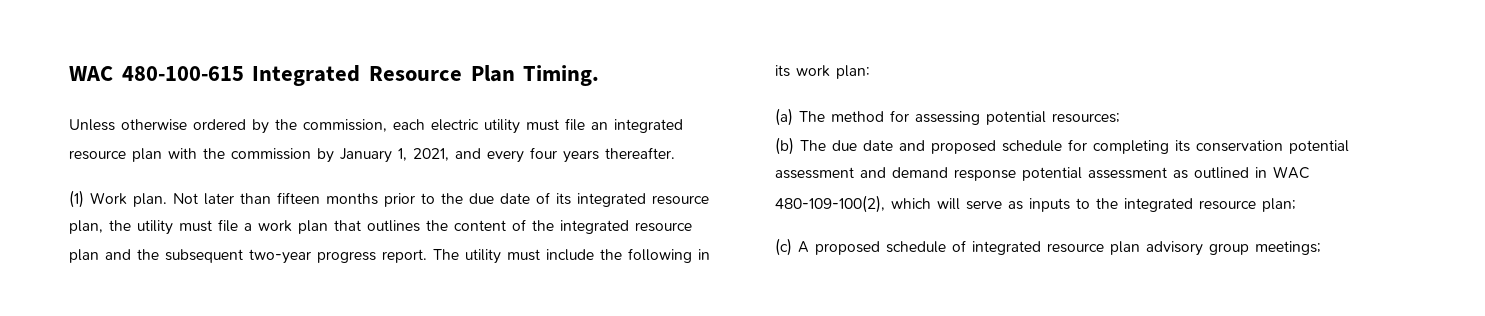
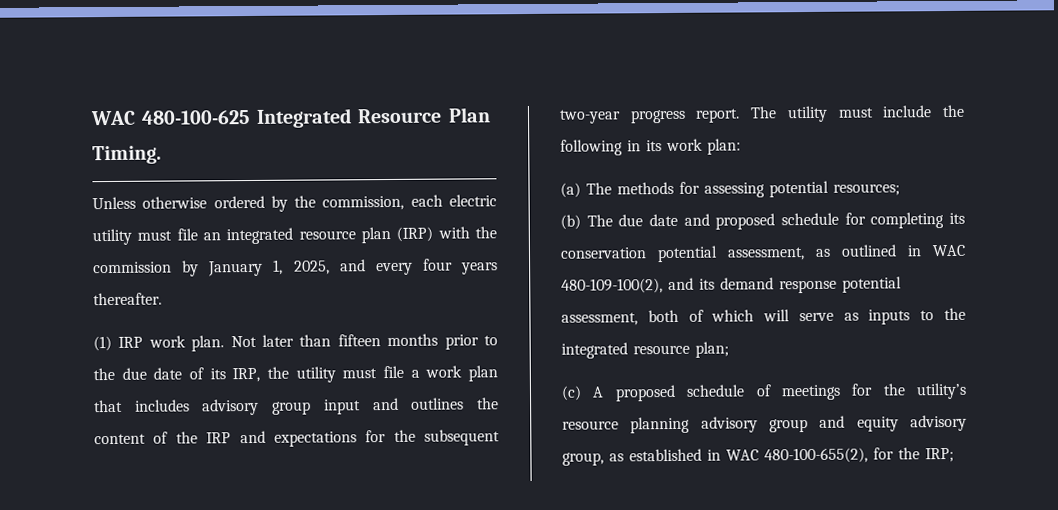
- WAC 480-100-615 Integrated Resource Plan Timing.
+ WAC 480-100-625 Integrated Resource Plan Timing.
- Unless otherwise ordered by the commission, each electric utility must file an integrated resource plan with the commission by January 1, 2021, and every four years thereafter.
+ Unless otherwise ordered by the commission, each electric utility must file an integrated resource plan (IRP) with the commission by January 1, 2025, and every four years thereafter.
- (1) Work plan.
+ (1) IRP work plan.
- Not later than fifteen months prior to the due date of its integrated resource plan, the utility must file a work plan that outlines the content of the integrated resource plan and the subsequent two-year progress report.
+ Not later than fifteen months prior to the due date of its IRP, the utility must file a work plan that includes advisory group input and outlines the content of the IRP and expectations for the subsequent two-year progress report.
- (a) The method for assessing potential resources;
+ (a) The methods for assessing potential resources;
- (b) The due date and proposed schedule for completing its conservation potential assessment and demand response potential assessment as outlined in WAC 480-109-100(2), which will serve as inputs to the integrated resource plan;
+ (b) The due date and proposed schedule for completing its conservation potential assessment, as outlined in WAC 480-109-100(2), and its demand response potential assessment, both of which will serve as inputs to the integrated resource plan;
- (c) A proposed schedule of integrated resource plan advisory group meetings;
+ (c) A proposed schedule of meetings for the utility’s resource planning advisory group and equity advisory group, as established in WAC 480-100-655(2), for the IRP;

